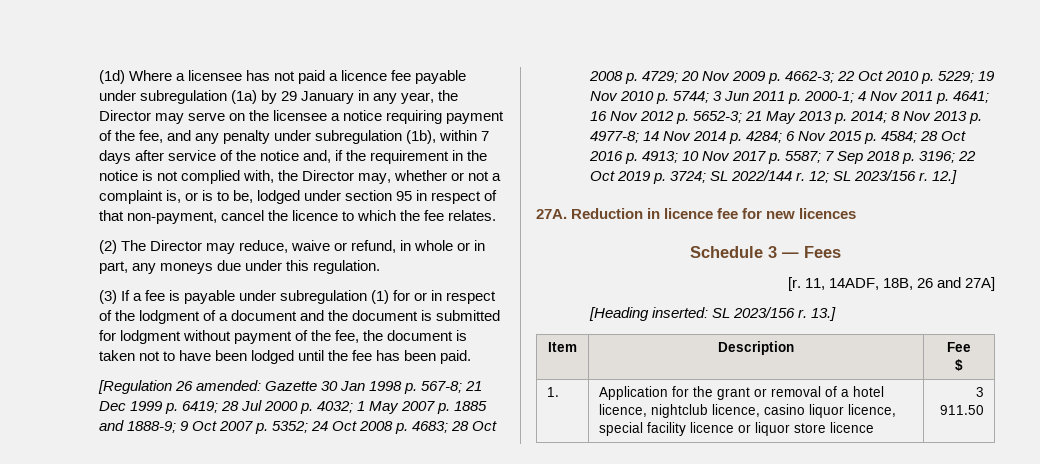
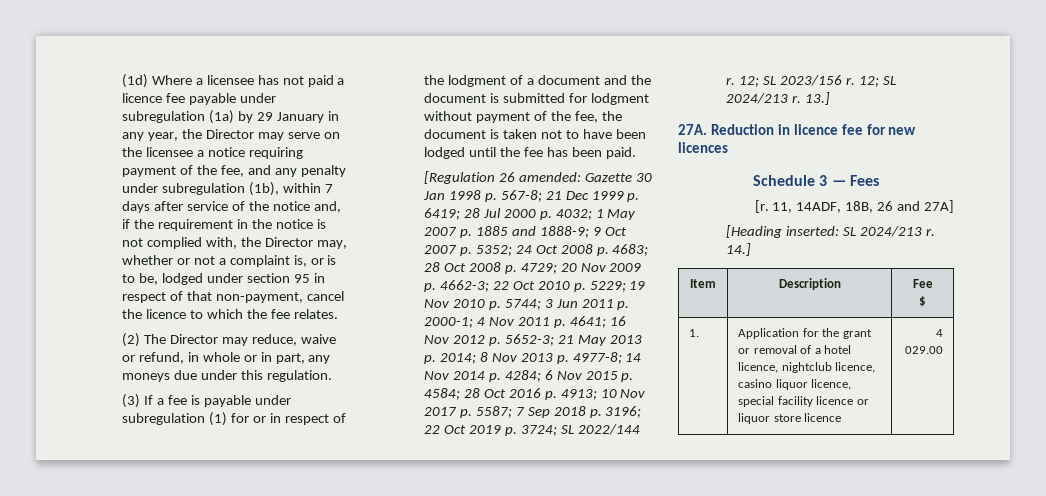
- 12.]
+ 12; SL 2024/213 r. 13.]
- [Heading inserted: SL 2023/156 r. 13.]
+ [Heading inserted: SL 2024/213 r. 14.]
- 1. | Application for the grant or removal of a hotel licence, nightclub licence, casino liquor licence, special facility licence or liquor store licence | 3 911.50
+ 1. | Application for the grant or removal of a hotel licence, nightclub licence, casino liquor licence, special facility licence or liquor store licence | 4 029.00

